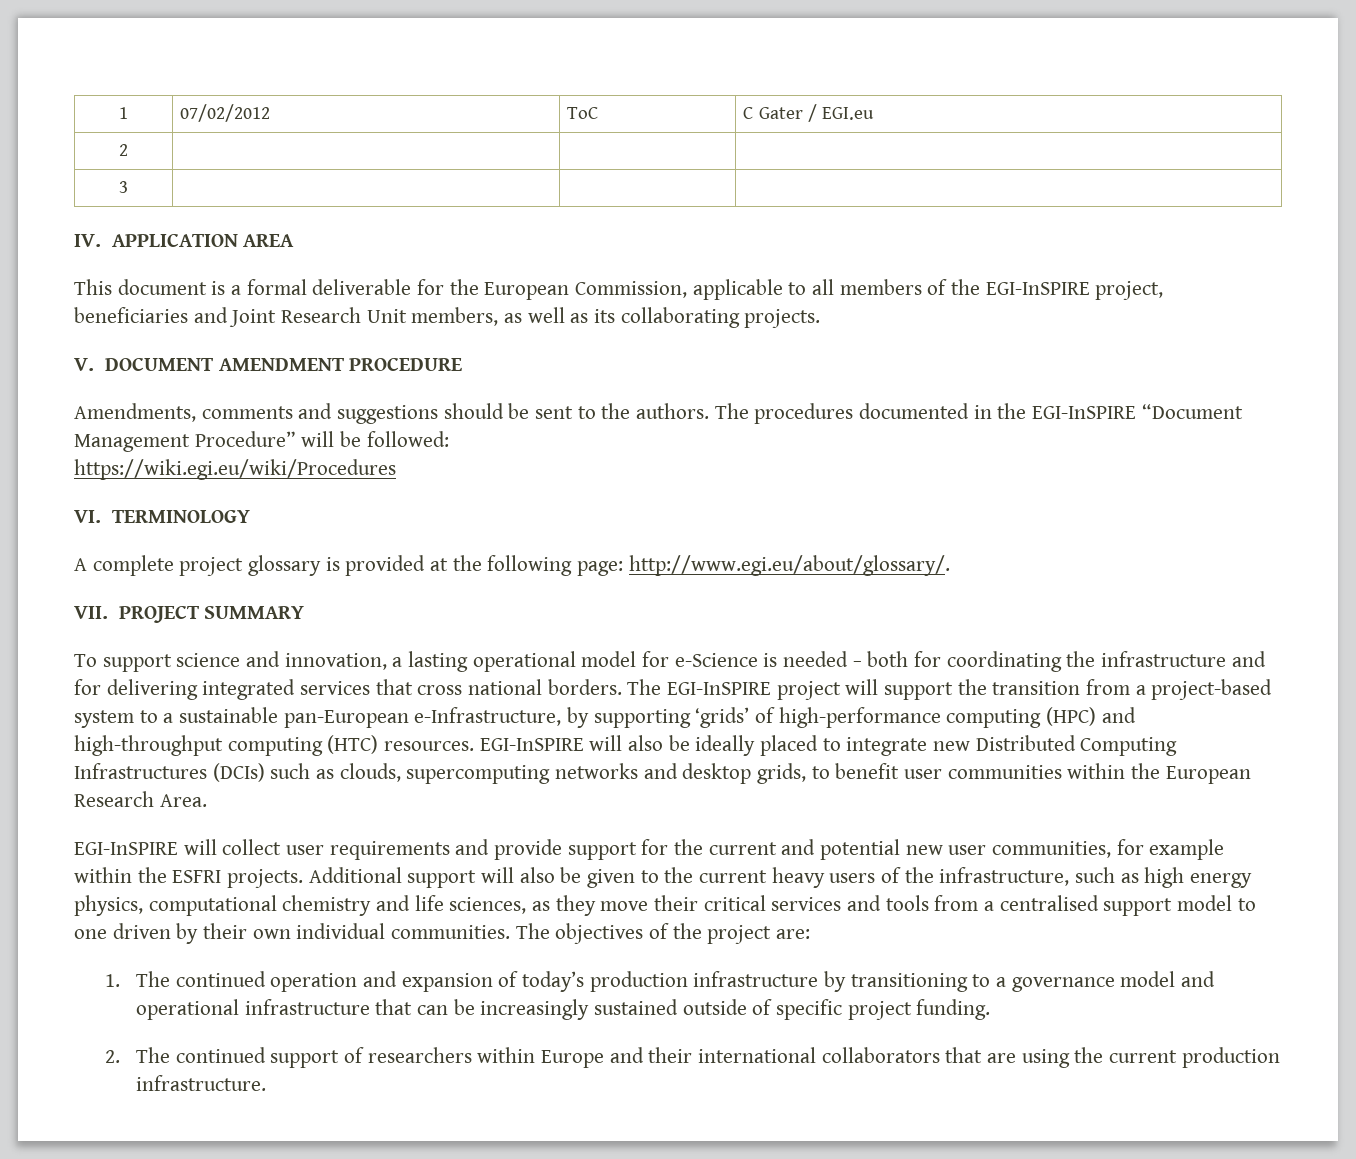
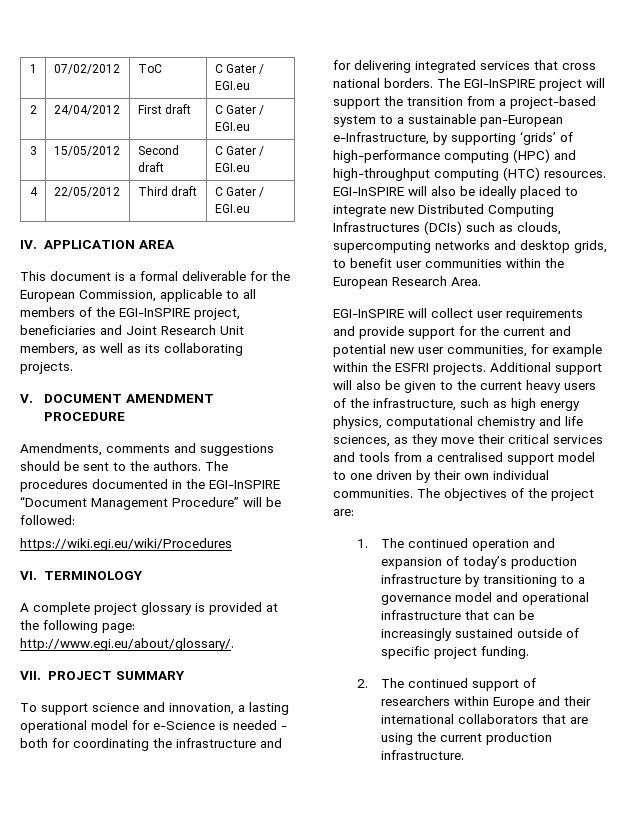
- 2 | | |
- 3 | | |
+ 2 | 24/04/2012 | First draft | C Gater / EGI.eu
+ 3 | 15/05/2012 | Second draft | C Gater / EGI.eu
+ 4 | 22/05/2012 | Third draft | C Gater / EGI.eu

